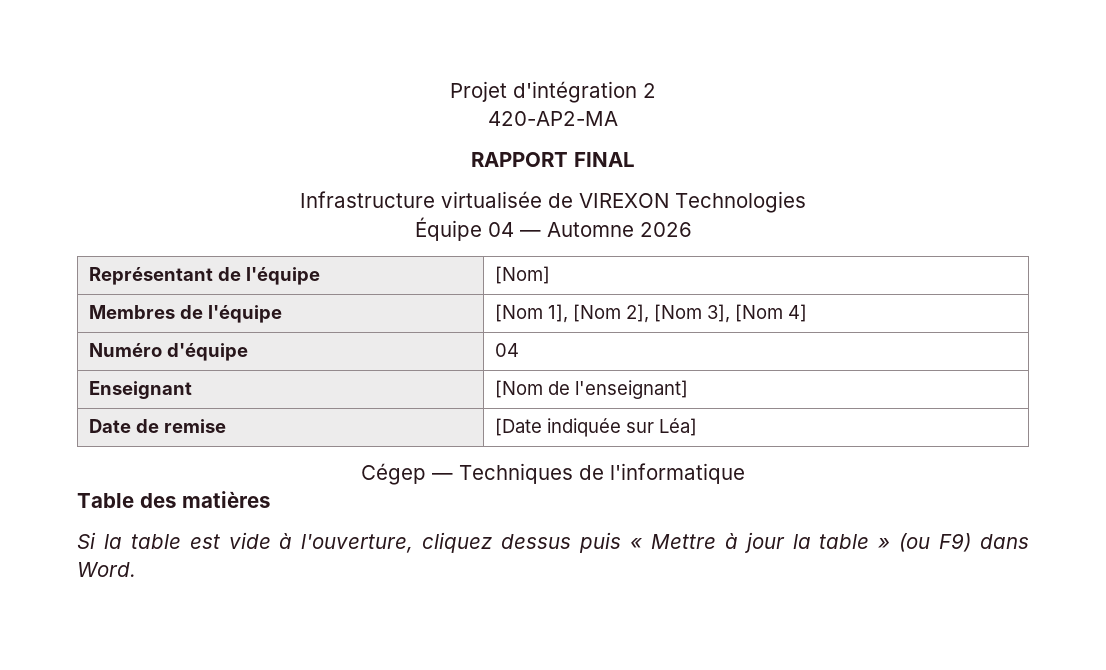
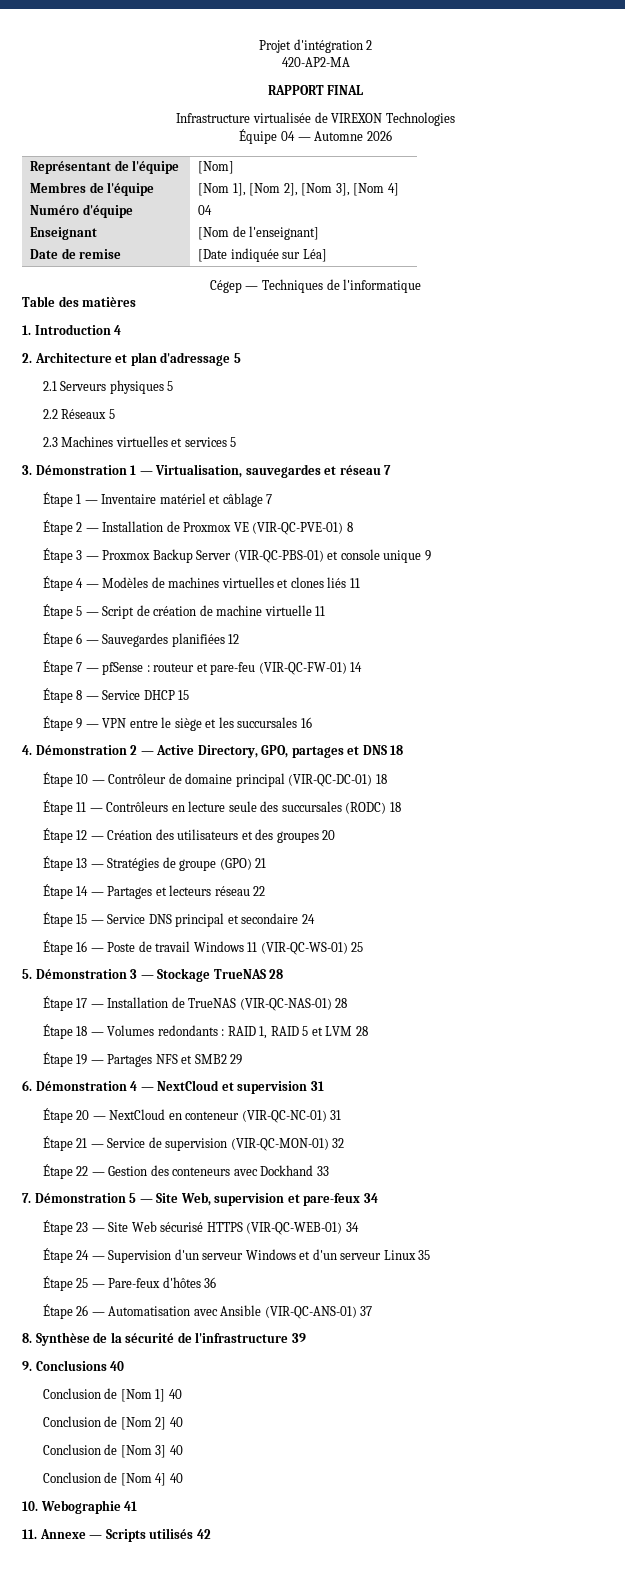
- Si la table est vide à l'ouverture, cliquez dessus puis « Mettre à jour la table » (ou F9) dans Word.
+ 1. Introduction 4
+ 2. Architecture et plan d'adressage 5
+ 2.1 Serveurs physiques 5
+ 2.2 Réseaux 5
+ 2.3 Machines virtuelles et services 5
+ 3. Démonstration 1 — Virtualisation, sauvegardes et réseau 7
+ Étape 1 — Inventaire matériel et câblage 7
+ Étape 2 — Installation de Proxmox VE (VIR-QC-PVE-01) 8
+ Étape 3 — Proxmox Backup Server (VIR-QC-PBS-01) et console unique 9
+ Étape 4 — Modèles de machines virtuelles et clones liés 11
+ Étape 5 — Script de création de machine virtuelle 11
+ Étape 6 — Sauvegardes planifiées 12
+ Étape 7 — pfSense : routeur et pare-feu (VIR-QC-FW-01) 14
+ Étape 8 — Service DHCP 15
+ Étape 9 — VPN entre le siège et les succursales 16
+ 4. Démonstration 2 — Active Directory, GPO, partages et DNS 18
+ Étape 10 — Contrôleur de domaine principal (VIR-QC-DC-01) 18
+ Étape 11 — Contrôleurs en lecture seule des succursales (RODC) 18
+ Étape 12 — Création des utilisateurs et des groupes 20
+ Étape 13 — Stratégies de groupe (GPO) 21
+ Étape 14 — Partages et lecteurs réseau 22
+ Étape 15 — Service DNS principal et secondaire 24
+ Étape 16 — Poste de travail Windows 11 (VIR-QC-WS-01) 25
+ 5. Démonstration 3 — Stockage TrueNAS 28
+ Étape 17 — Installation de TrueNAS (VIR-QC-NAS-01) 28
+ Étape 18 — Volumes redondants : RAID 1, RAID 5 et LVM 28
+ Étape 19 — Partages NFS et SMB2 29
+ 6. Démonstration 4 — NextCloud et supervision 31
+ Étape 20 — NextCloud en conteneur (VIR-QC-NC-01) 31
+ Étape 21 — Service de supervision (VIR-QC-MON-01) 32
+ Étape 22 — Gestion des conteneurs avec Dockhand 33
+ 7. Démonstration 5 — Site Web, supervision et pare-feux 34
+ Étape 23 — Site Web sécurisé HTTPS (VIR-QC-WEB-01) 34
+ Étape 24 — Supervision d'un serveur Windows et d'un serveur Linux 35
+ Étape 25 — Pare-feux d'hôtes 36
+ Étape 26 — Automatisation avec Ansible (VIR-QC-ANS-01) 37
+ 8. Synthèse de la sécurité de l'infrastructure 39
+ 9. Conclusions 40
+ Conclusion de [Nom 1] 40
+ Conclusion de [Nom 2] 40
+ Conclusion de [Nom 3] 40
+ Conclusion de [Nom 4] 40
+ 10. Webographie 41
+ 11. Annexe — Scripts utilisés 42

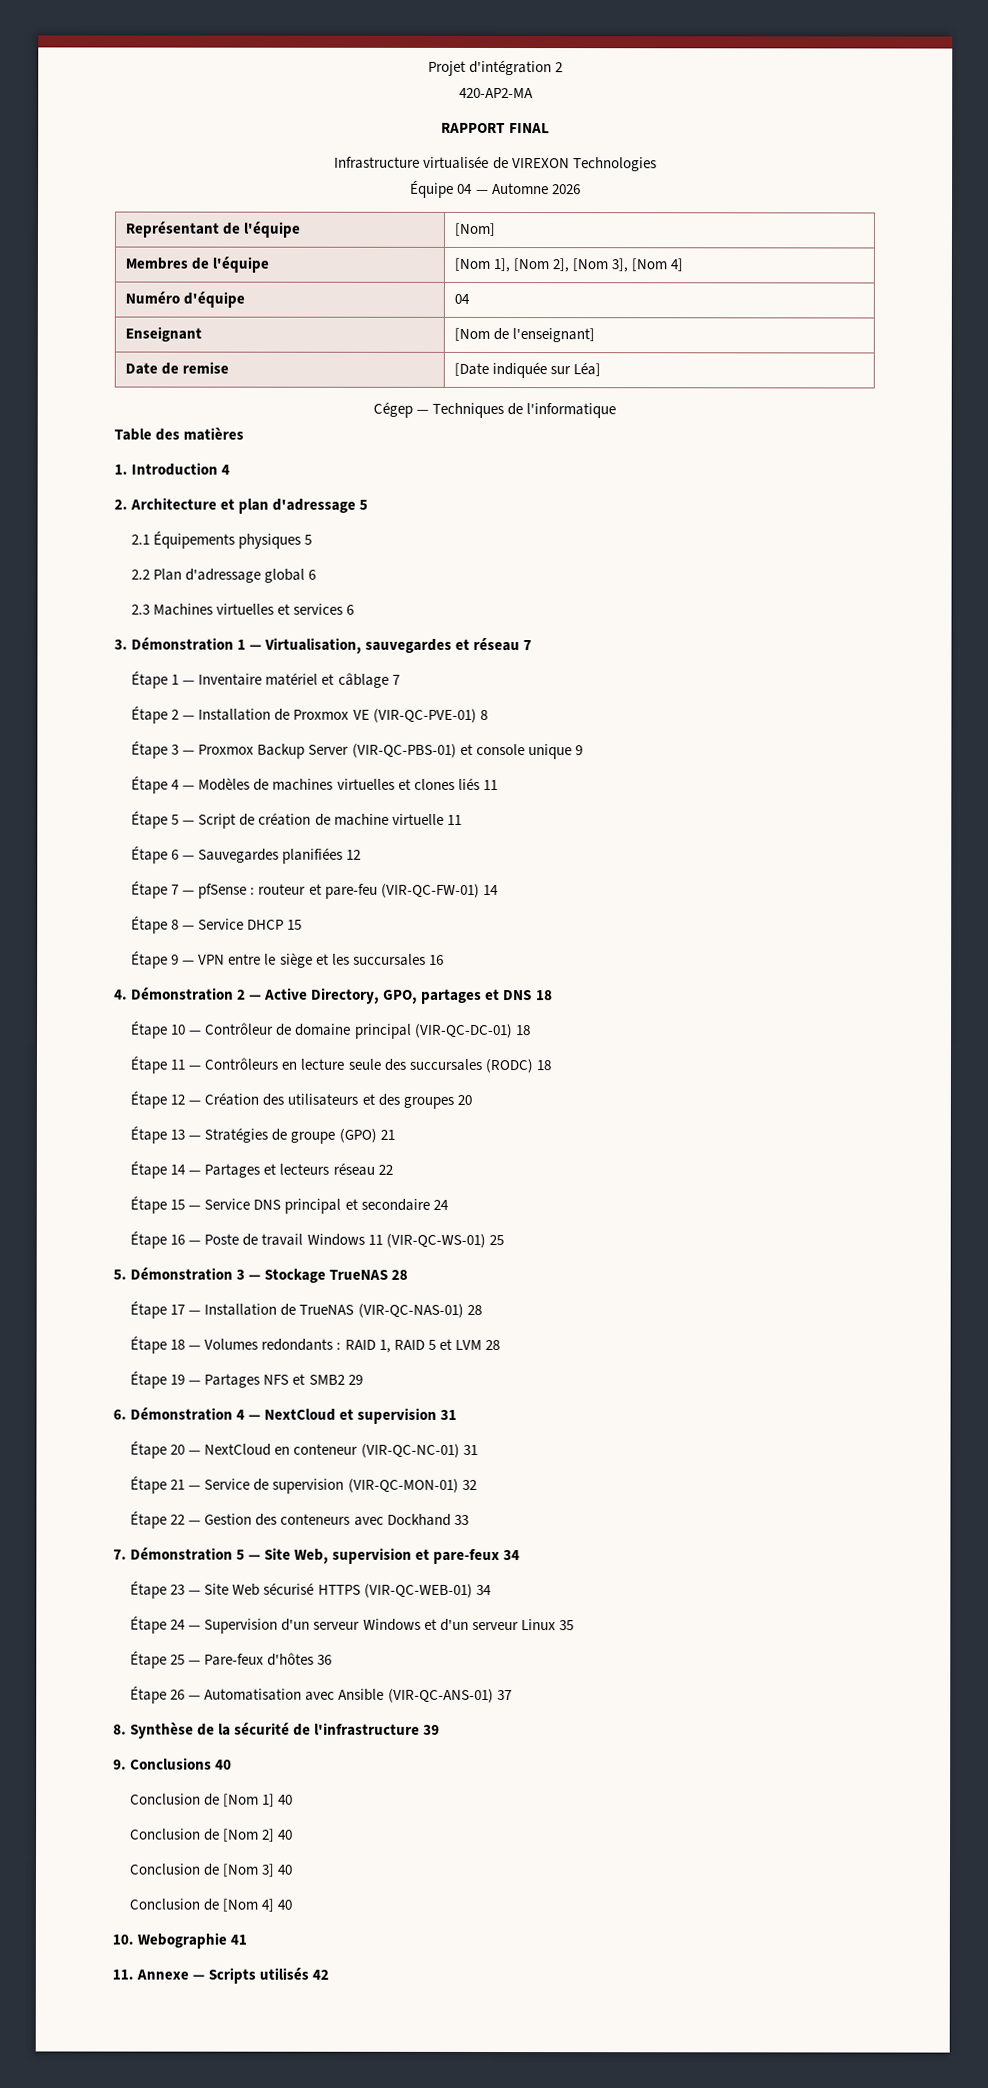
- 2.1 Serveurs physiques 5
+ 2.1 Équipements physiques 5
- 2.2 Réseaux 5
+ 2.2 Plan d'adressage global 6
- 2.3 Machines virtuelles et services 5
+ 2.3 Machines virtuelles et services 6

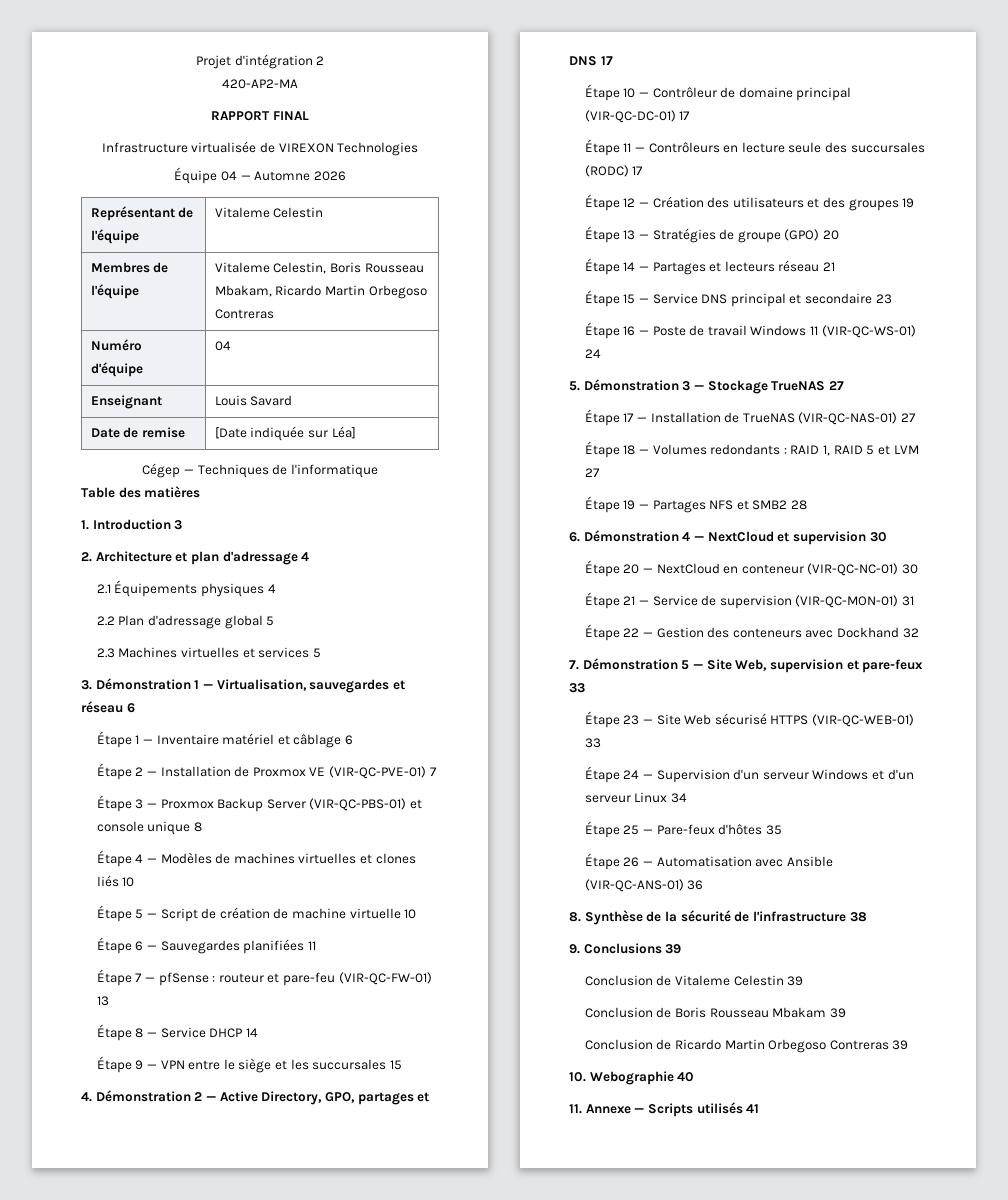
- Représentant de l'équipe | [Nom]
+ Représentant de l'équipe | Vitaleme Celestin
- Membres de l'équipe | [Nom 1], [Nom 2], [Nom 3], [Nom 4]
+ Membres de l'équipe | Vitaleme Celestin, Boris Rousseau Mbakam, Ricardo Martin Orbegoso Contreras
- Enseignant | [Nom de l'enseignant]
+ Enseignant | Louis Savard
- 1. Introduction 4
+ 1. Introduction 3
- 2. Architecture et plan d'adressage 5
+ 2. Architecture et plan d'adressage 4
- 2.1 Équipements physiques 5
+ 2.1 Équipements physiques 4
- 2.2 Plan d'adressage global 6
+ 2.2 Plan d'adressage global 5
- 2.3 Machines virtuelles et services 6
+ 2.3 Machines virtuelles et services 5
- 3. Démonstration 1 — Virtualisation, sauvegardes et réseau 7
+ 3. Démonstration 1 — Virtualisation, sauvegardes et réseau 6
- Étape 1 — Inventaire matériel et câblage 7
+ Étape 1 — Inventaire matériel et câblage 6
- Étape 2 — Installation de Proxmox VE (VIR-QC-PVE-01) 8
+ Étape 2 — Installation de Proxmox VE (VIR-QC-PVE-01) 7
- Étape 3 — Proxmox Backup Server (VIR-QC-PBS-01) et console unique 9
+ Étape 3 — Proxmox Backup Server (VIR-QC-PBS-01) et console unique 8
- Étape 4 — Modèles de machines virtuelles et clones liés 11
+ Étape 4 — Modèles de machines virtuelles et clones liés 10
- Étape 5 — Script de création de machine virtuelle 11
+ Étape 5 — Script de création de machine virtuelle 10
- Étape 6 — Sauvegardes planifiées 12
+ Étape 6 — Sauvegardes planifiées 11
- Étape 7 — pfSense : routeur et pare-feu (VIR-QC-FW-01) 14
+ Étape 7 — pfSense : routeur et pare-feu (VIR-QC-FW-01) 13
- Étape 8 — Service DHCP 15
+ Étape 8 — Service DHCP 14
- Étape 9 — VPN entre le siège et les succursales 16
+ Étape 9 — VPN entre le siège et les succursales 15
- 4. Démonstration 2 — Active Directory, GPO, partages et DNS 18
+ 4. Démonstration 2 — Active Directory, GPO, partages et DNS 17
- Étape 10 — Contrôleur de domaine principal (VIR-QC-DC-01) 18
+ Étape 10 — Contrôleur de domaine principal (VIR-QC-DC-01) 17
- Étape 11 — Contrôleurs en lecture seule des succursales (RODC) 18
+ Étape 11 — Contrôleurs en lecture seule des succursales (RODC) 17
- Étape 12 — Création des utilisateurs et des groupes 20
+ Étape 12 — Création des utilisateurs et des groupes 19
- Étape 13 — Stratégies de groupe (GPO) 21
+ Étape 13 — Stratégies de groupe (GPO) 20
- Étape 14 — Partages et lecteurs réseau 22
+ Étape 14 — Partages et lecteurs réseau 21
- Étape 15 — Service DNS principal et secondaire 24
+ Étape 15 — Service DNS principal et secondaire 23
- Étape 16 — Poste de travail Windows 11 (VIR-QC-WS-01) 25
+ Étape 16 — Poste de travail Windows 11 (VIR-QC-WS-01) 24
- 5. Démonstration 3 — Stockage TrueNAS 28
+ 5. Démonstration 3 — Stockage TrueNAS 27
- Étape 17 — Installation de TrueNAS (VIR-QC-NAS-01) 28
+ Étape 17 — Installation de TrueNAS (VIR-QC-NAS-01) 27
- Étape 18 — Volumes redondants : RAID 1, RAID 5 et LVM 28
+ Étape 18 — Volumes redondants : RAID 1, RAID 5 et LVM 27
- Étape 19 — Partages NFS et SMB2 29
+ Étape 19 — Partages NFS et SMB2 28
- 6. Démonstration 4 — NextCloud et supervision 31
+ 6. Démonstration 4 — NextCloud et supervision 30
- Étape 20 — NextCloud en conteneur (VIR-QC-NC-01) 31
+ Étape 20 — NextCloud en conteneur (VIR-QC-NC-01) 30
- Étape 21 — Service de supervision (VIR-QC-MON-01) 32
+ Étape 21 — Service de supervision (VIR-QC-MON-01) 31
- Étape 22 — Gestion des conteneurs avec Dockhand 33
+ Étape 22 — Gestion des conteneurs avec Dockhand 32
- 7. Démonstration 5 — Site Web, supervision et pare-feux 34
+ 7. Démonstration 5 — Site Web, supervision et pare-feux 33
- Étape 23 — Site Web sécurisé HTTPS (VIR-QC-WEB-01) 34
+ Étape 23 — Site Web sécurisé HTTPS (VIR-QC-WEB-01) 33
- Étape 24 — Supervision d'un serveur Windows et d'un serveur Linux 35
+ Étape 24 — Supervision d'un serveur Windows et d'un serveur Linux 34
- Étape 25 — Pare-feux d'hôtes 36
+ Étape 25 — Pare-feux d'hôtes 35
- Étape 26 — Automatisation avec Ansible (VIR-QC-ANS-01) 37
+ Étape 26 — Automatisation avec Ansible (VIR-QC-ANS-01) 36
- 8. Synthèse de la sécurité de l'infrastructure 39
+ 8. Synthèse de la sécurité de l'infrastructure 38
- 9. Conclusions 40
- Conclusion de [Nom 1] 40
- Conclusion de [Nom 2] 40
- Conclusion de [Nom 3] 40
- Conclusion de [Nom 4] 40
+ 9. Conclusions 39
+ Conclusion de Vitaleme Celestin 39
+ Conclusion de Boris Rousseau Mbakam 39
+ Conclusion de Ricardo Martin Orbegoso Contreras 39
- 10. Webographie 41
+ 10. Webographie 40
- 11. Annexe — Scripts utilisés 42
+ 11. Annexe — Scripts utilisés 41

